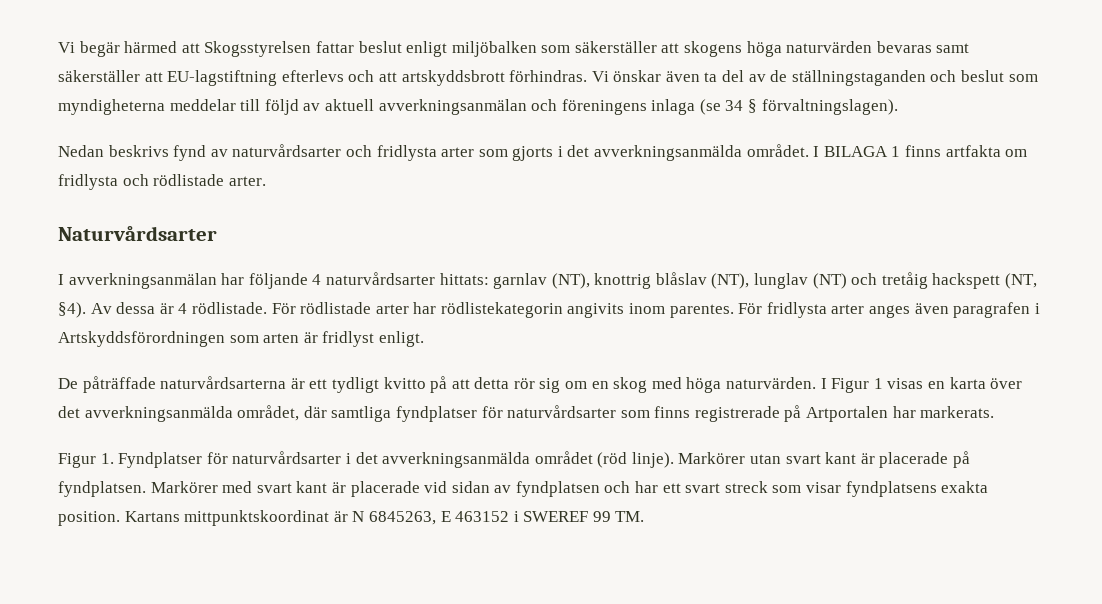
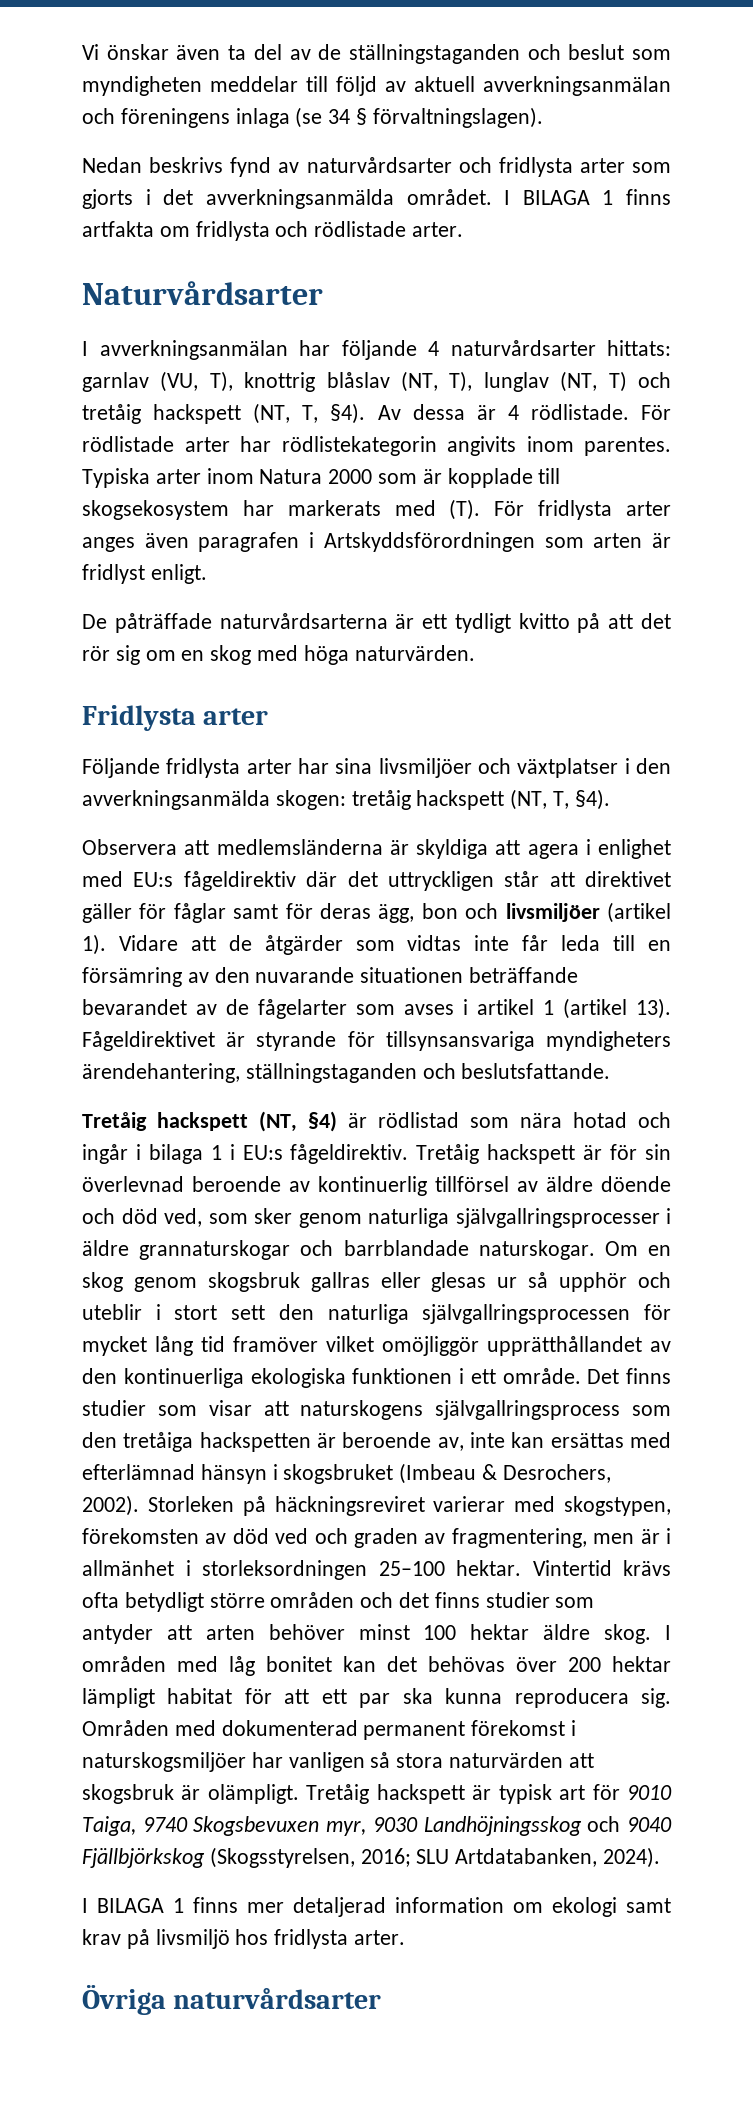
- Vi begär härmed att Skogsstyrelsen fattar beslut enligt miljöbalken som säkerställer att skogens höga naturvärden bevaras samt säkerställer att EU-lagstiftning efterlevs och att artskyddsbrott förhindras. Vi önskar även ta del av de ställningstaganden och beslut som myndigheterna meddelar till följd av aktuell avverkningsanmälan och föreningens inlaga (se 34 § förvaltningslagen).
+ Vi önskar även ta del av de ställningstaganden och beslut som myndigheten meddelar till följd av aktuell avverkningsanmälan och föreningens inlaga (se 34 § förvaltningslagen).
- I avverkningsanmälan har följande 4 naturvårdsarter hittats: garnlav (NT), knottrig blåslav (NT), lunglav (NT) och tretåig hackspett (NT, §4).
+ I avverkningsanmälan har följande 4 naturvårdsarter hittats: garnlav (VU, T), knottrig blåslav (NT, T), lunglav (NT, T) och tretåig hackspett (NT, T, §4).
- För fridlysta arter anges även paragrafen i Artskyddsförordningen som arten är fridlyst enligt.
+ Typiska arter inom Natura 2000 som är kopplade till skogsekosystem har markerats med (T). För fridlysta arter anges även paragrafen i Artskyddsförordningen som arten är fridlyst enligt.
- De påträffade naturvårdsarterna är ett tydligt kvitto på att detta rör sig om en skog med höga naturvärden. I Figur 1 visas en karta över det avverkningsanmälda området, där samtliga fyndplatser för naturvårdsarter som finns registrerade på Artportalen har markerats.
- Figur 1. Fyndplatser för naturvårdsarter i det avverkningsanmälda området (röd linje). Markörer utan svart kant är placerade på fyndplatsen. Markörer med svart kant är placerade vid sidan av fyndplatsen och har ett svart streck som visar fyndplatsens exakta position. Kartans mittpunktskoordinat är N 6845263, E 463152 i SWEREF 99 TM.
+ De påträffade naturvårdsarterna är ett tydligt kvitto på att det rör sig om en skog med höga naturvärden.
+ Fridlysta arter
+ Följande fridlysta arter har sina livsmiljöer och växtplatser i den avverkningsanmälda skogen: tretåig hackspett (NT, T, §4).
+ Observera att medlemsländerna är skyldiga att agera i enlighet med EU:s fågeldirektiv där det uttryckligen står att direktivet gäller för fåglar samt för deras ägg, bon och livsmiljöer (artikel 1). Vidare att de åtgärder som vidtas inte får leda till en försämring av den nuvarande situationen beträffande bevarandet av de fågelarter som avses i artikel 1 (artikel 13). Fågeldirektivet är styrande för tillsynsansvariga myndigheters ärendehantering, ställningstaganden och beslutsfattande.
+ Tretåig hackspett (NT, §4) är rödlistad som nära hotad och ingår i bilaga 1 i EU:s fågeldirektiv. Tretåig hackspett är för sin överlevnad beroende av kontinuerlig tillförsel av äldre döende och död ved, som sker genom naturliga självgallringsprocesser i äldre grannaturskogar och barrblandade naturskogar. Om en skog genom skogsbruk gallras eller glesas ur så upphör och uteblir i stort sett den naturliga självgallringsprocessen för mycket lång tid framöver vilket omöjliggör upprätthållandet av den kontinuerliga ekologiska funktionen i ett område. Det finns studier som visar att naturskogens självgallringsprocess som den tretåiga hackspetten är beroende av, inte kan ersättas med efterlämnad hänsyn i skogsbruket (Imbeau & Desrochers, 2002). Storleken på häckningsreviret varierar med skogstypen, förekomsten av död ved och graden av fragmentering, men är i allmänhet i storleksordningen 25–100 hektar. Vintertid krävs ofta betydligt större områden och det finns studier som antyder att arten behöver minst 100 hektar äldre skog. I områden med låg bonitet kan det behövas över 200 hektar lämpligt habitat för att ett par ska kunna reproducera sig. Områden med dokumenterad permanent förekomst i naturskogsmiljöer har vanligen så stora naturvärden att skogsbruk är olämpligt. Tretåig hackspett är typisk art för 9010 Taiga, 9740 Skogsbevuxen myr, 9030 Landhöjningsskog och 9040 Fjällbjörkskog (Skogsstyrelsen, 2016; SLU Artdatabanken, 2024).
+ I BILAGA 1 finns mer detaljerad information om ekologi samt krav på livsmiljö hos fridlysta arter.
+ Övriga naturvårdsarter

